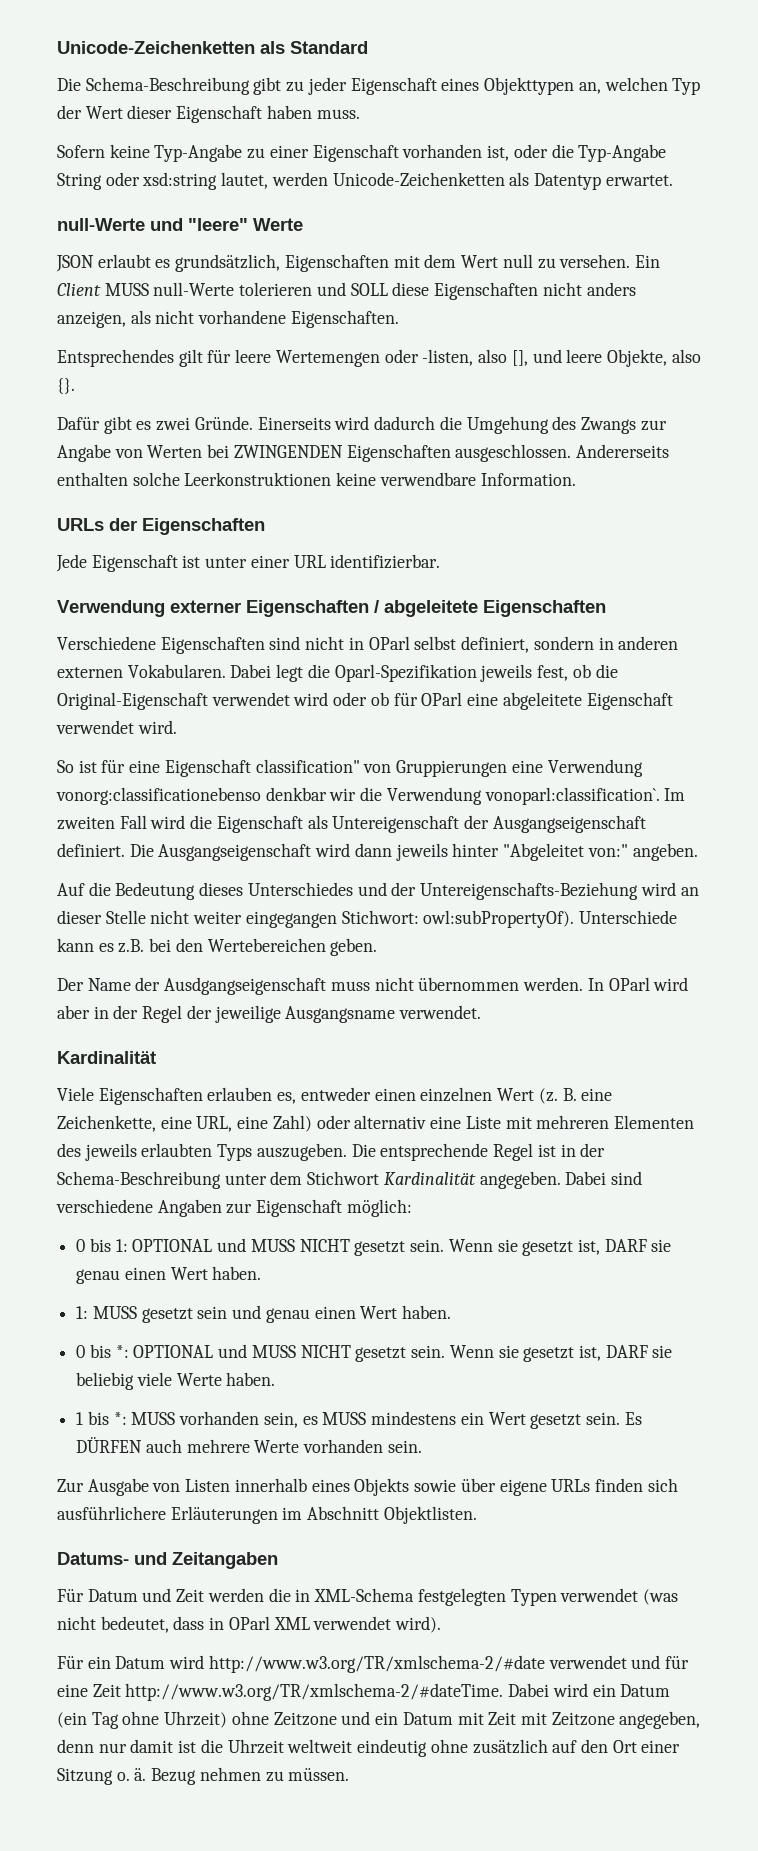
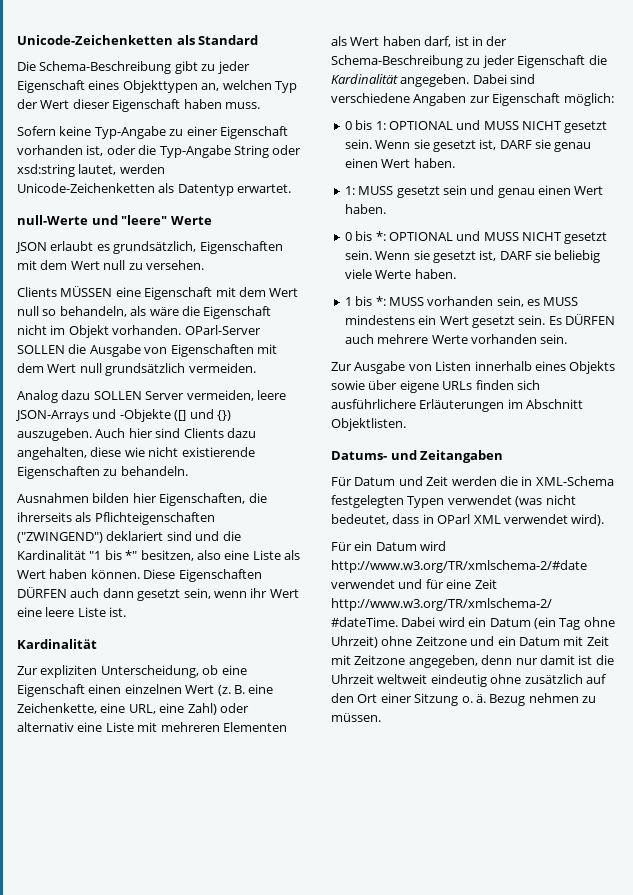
- JSON erlaubt es grundsätzlich, Eigenschaften mit dem Wert null zu versehen. Ein Client MUSS null-Werte tolerieren und SOLL diese Eigenschaften nicht anders anzeigen, als nicht vorhandene Eigenschaften.
- Entsprechendes gilt für leere Wertemengen oder -listen, also [], und leere Objekte, also {}.
- Dafür gibt es zwei Gründe. Einerseits wird dadurch die Umgehung des Zwangs zur Angabe von Werten bei ZWINGENDEN Eigenschaften ausgeschlossen. Andererseits enthalten solche Leerkonstruktionen keine verwendbare Information.
- URLs der Eigenschaften
- Jede Eigenschaft ist unter einer URL identifizierbar.
- Verwendung externer Eigenschaften / abgeleitete Eigenschaften
- Verschiedene Eigenschaften sind nicht in OParl selbst definiert, sondern in anderen externen Vokabularen. Dabei legt die Oparl-Spezifikation jeweils fest, ob die Original-Eigenschaft verwendet wird oder ob für OParl eine abgeleitete Eigenschaft verwendet wird.
- So ist für eine Eigenschaft classification" von Gruppierungen eine Verwendung vonorg:classificationebenso denkbar wir die Verwendung vonoparl:classification`. Im zweiten Fall wird die Eigenschaft als Untereigenschaft der Ausgangseigenschaft definiert. Die Ausgangseigenschaft wird dann jeweils hinter "Abgeleitet von:" angeben.
- Auf die Bedeutung dieses Unterschiedes und der Untereigenschafts-Beziehung wird an dieser Stelle nicht weiter eingegangen Stichwort: owl:subPropertyOf). Unterschiede kann es z.B. bei den Wertebereichen geben.
- Der Name der Ausdgangseigenschaft muss nicht übernommen werden. In OParl wird aber in der Regel der jeweilige Ausgangsname verwendet.
+ JSON erlaubt es grundsätzlich, Eigenschaften mit dem Wert null zu versehen.
+ Clients MÜSSEN eine Eigenschaft mit dem Wert null so behandeln, als wäre die Eigenschaft nicht im Objekt vorhanden. OParl-Server SOLLEN die Ausgabe von Eigenschaften mit dem Wert null grundsätzlich vermeiden.
+ Analog dazu SOLLEN Server vermeiden, leere JSON-Arrays und -Objekte ([] und {}) auszugeben. Auch hier sind Clients dazu angehalten, diese wie nicht existierende Eigenschaften zu behandeln.
+ Ausnahmen bilden hier Eigenschaften, die ihrerseits als Pflichteigenschaften ("ZWINGEND") deklariert sind und die Kardinalität "1 bis *" besitzen, also eine Liste als Wert haben können. Diese Eigenschaften DÜRFEN auch dann gesetzt sein, wenn ihr Wert eine leere Liste ist.
  Kardinalität
- Viele Eigenschaften erlauben es, entweder einen einzelnen Wert (z.
+ Zur expliziten Unterscheidung, ob eine Eigenschaft einen einzelnen Wert (z.
- B. eine Zeichenkette, eine URL, eine Zahl) oder alternativ eine Liste mit mehreren Elementen des jeweils erlaubten Typs auszugeben. Die entsprechende Regel ist in der Schema-Beschreibung unter dem Stichwort Kardinalität angegeben.
+ B. eine Zeichenkette, eine URL, eine Zahl) oder alternativ eine Liste mit mehreren Elementen als Wert haben darf, ist in der Schema-Beschreibung zu jeder Eigenschaft die Kardinalität angegeben.

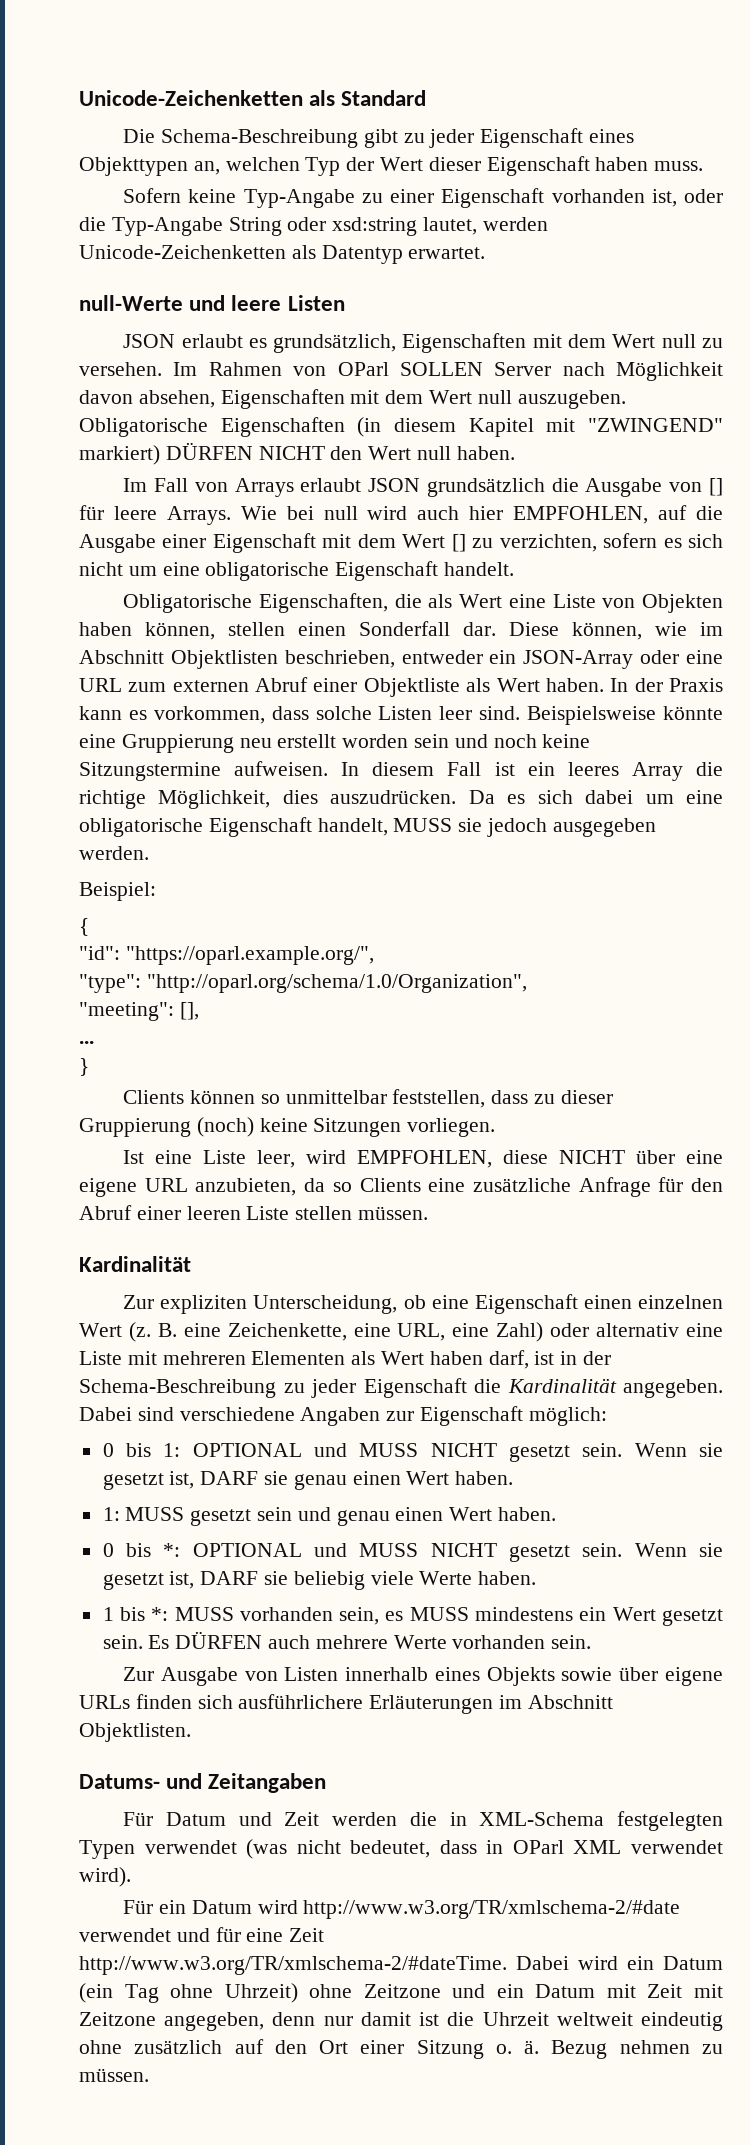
- null-Werte und "leere" Werte
+ null-Werte und leere Listen
- JSON erlaubt es grundsätzlich, Eigenschaften mit dem Wert null zu versehen.
- Clients MÜSSEN eine Eigenschaft mit dem Wert null so behandeln, als wäre die Eigenschaft nicht im Objekt vorhanden. OParl-Server SOLLEN die Ausgabe von Eigenschaften mit dem Wert null grundsätzlich vermeiden.
- Analog dazu SOLLEN Server vermeiden, leere JSON-Arrays und -Objekte ([] und {}) auszugeben. Auch hier sind Clients dazu angehalten, diese wie nicht existierende Eigenschaften zu behandeln.
- Ausnahmen bilden hier Eigenschaften, die ihrerseits als Pflichteigenschaften ("ZWINGEND") deklariert sind und die Kardinalität "1 bis *" besitzen, also eine Liste als Wert haben können. Diese Eigenschaften DÜRFEN auch dann gesetzt sein, wenn ihr Wert eine leere Liste ist.
+ JSON erlaubt es grundsätzlich, Eigenschaften mit dem Wert null zu versehen. Im Rahmen von OParl SOLLEN Server nach Möglichkeit davon absehen, Eigenschaften mit dem Wert null auszugeben. Obligatorische Eigenschaften (in diesem Kapitel mit "ZWINGEND" markiert) DÜRFEN NICHT den Wert null haben.
+ Im Fall von Arrays erlaubt JSON grundsätzlich die Ausgabe von [] für leere Arrays. Wie bei null wird auch hier EMPFOHLEN, auf die Ausgabe einer Eigenschaft mit dem Wert [] zu verzichten, sofern es sich nicht um eine obligatorische Eigenschaft handelt.
+ Obligatorische Eigenschaften, die als Wert eine Liste von Objekten haben können, stellen einen Sonderfall dar. Diese können, wie im Abschnitt Objektlisten beschrieben, entweder ein JSON-Array oder eine URL zum externen Abruf einer Objektliste als Wert haben. In der Praxis kann es vorkommen, dass solche Listen leer sind. Beispielsweise könnte eine Gruppierung neu erstellt worden sein und noch keine Sitzungstermine aufweisen. In diesem Fall ist ein leeres Array die richtige Möglichkeit, dies auszudrücken. Da es sich dabei um eine obligatorische Eigenschaft handelt, MUSS sie jedoch ausgegeben werden.
+ Beispiel:
+ {
+ "id": "https://oparl.example.org/",
+ "type": "http://oparl.org/schema/1.0/Organization",
+ "meeting": [],
+ ...
+ }
+ Clients können so unmittelbar feststellen, dass zu dieser Gruppierung (noch) keine Sitzungen vorliegen.
+ Ist eine Liste leer, wird EMPFOHLEN, diese NICHT über eine eigene URL anzubieten, da so Clients eine zusätzliche Anfrage für den Abruf einer leeren Liste stellen müssen.

